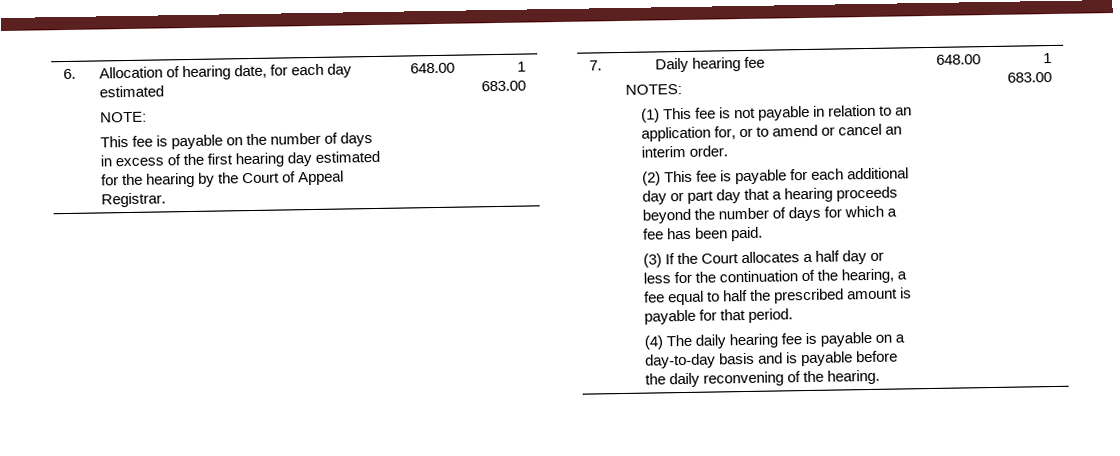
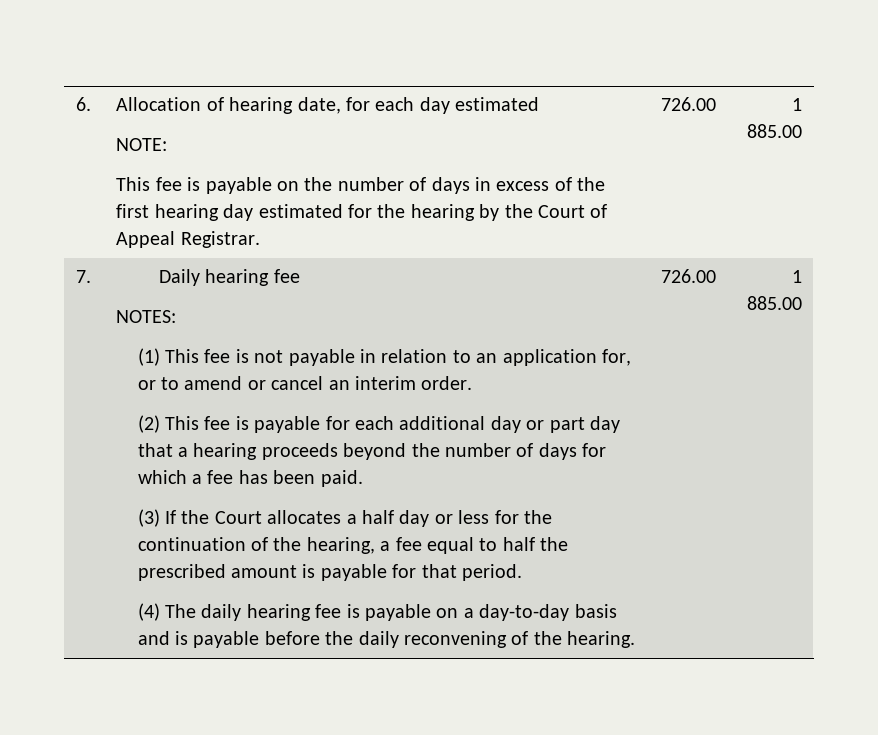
  6. | Allocation of hearing date, for each day estimated
  NOTE:
- This fee is payable on the number of days in excess of the first hearing day estimated for the hearing by the Court of Appeal Registrar. | 648.00 | 1 683.00
+ This fee is payable on the number of days in excess of the first hearing day estimated for the hearing by the Court of Appeal Registrar. | 726.00 | 1 885.00
- (4) The daily hearing fee is payable on a day-to-day basis and is payable before the daily reconvening of the hearing. | 648.00 | 1 683.00
+ (4) The daily hearing fee is payable on a day-to-day basis and is payable before the daily reconvening of the hearing. | 726.00 | 1 885.00

